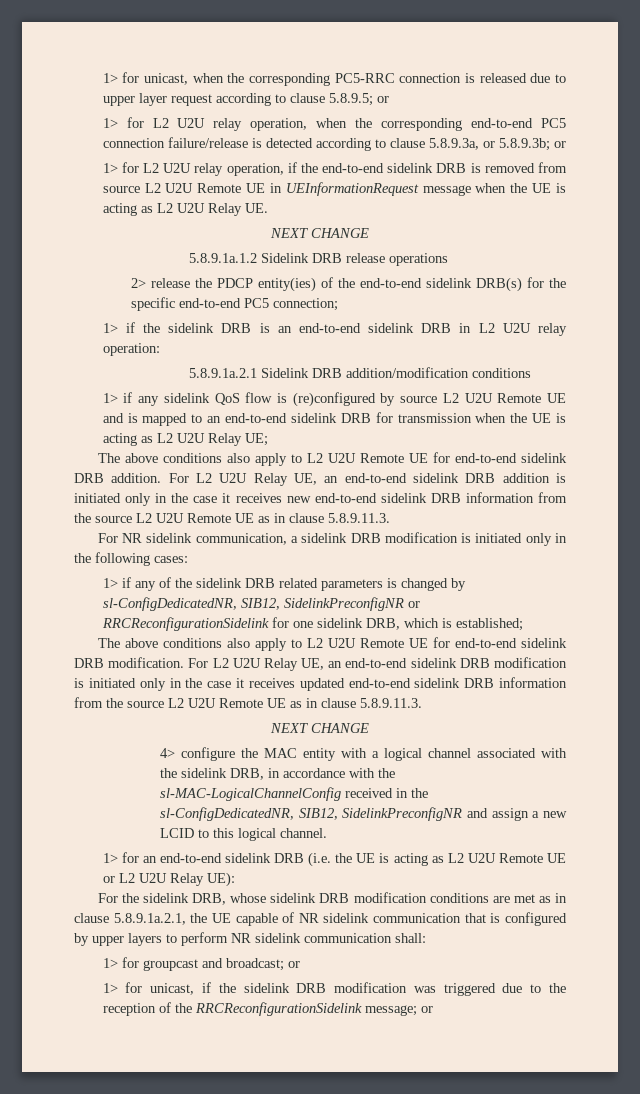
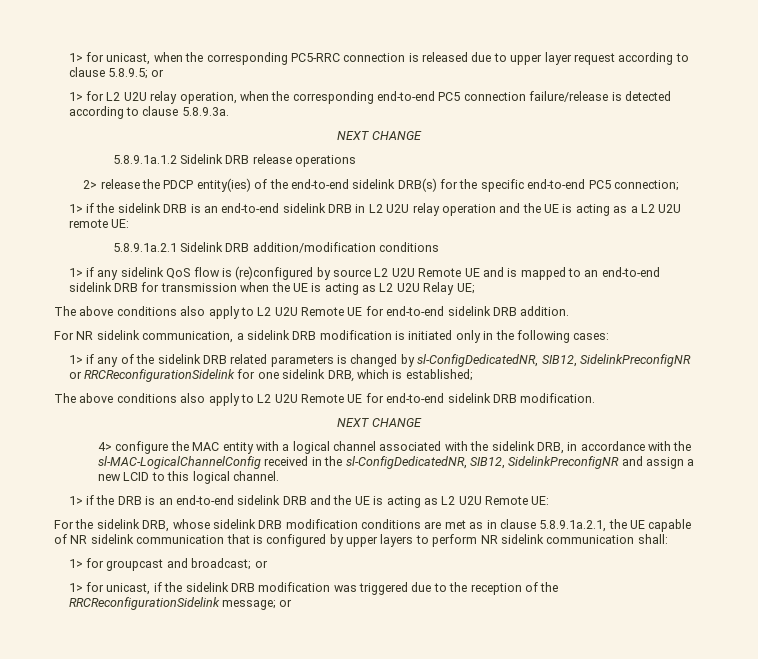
- 1> for L2 U2U relay operation, when the corresponding end-to-end PC5 connection failure/release is detected according to clause 5.8.9.3a, or 5.8.9.3b; or
- 1> for L2 U2U relay operation, if the end-to-end sidelink DRB is removed from source L2 U2U Remote UE in UEInformationRequest message when the UE is acting as L2 U2U Relay UE.
+ 1> for L2 U2U relay operation, when the corresponding end-to-end PC5 connection failure/release is detected according to clause 5.8.9.3a.
- 1> if the sidelink DRB is an end-to-end sidelink DRB in L2 U2U relay operation:
+ 1> if the sidelink DRB is an end-to-end sidelink DRB in L2 U2U relay operation and the UE is acting as a L2 U2U remote UE:
- For L2 U2U Relay UE, an end-to-end sidelink DRB addition is initiated only in the case it receives new end-to-end sidelink DRB information from the source L2 U2U Remote UE as in clause 5.8.9.11.3.
- For L2 U2U Relay UE, an end-to-end sidelink DRB modification is initiated only in the case it receives updated end-to-end sidelink DRB information from the source L2 U2U Remote UE as in clause 5.8.9.11.3.
- 1> for an end-to-end sidelink DRB (i.e. the UE is acting as L2 U2U Remote UE or L2 U2U Relay UE):
+ 1> if the DRB is an end-to-end sidelink DRB and the UE is acting as L2 U2U Remote UE:

